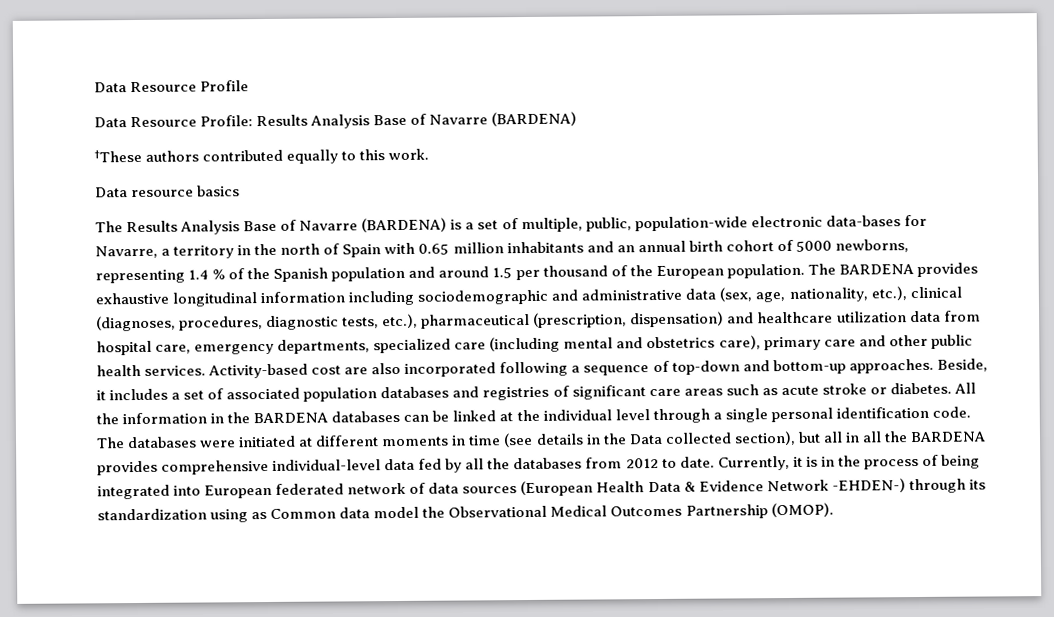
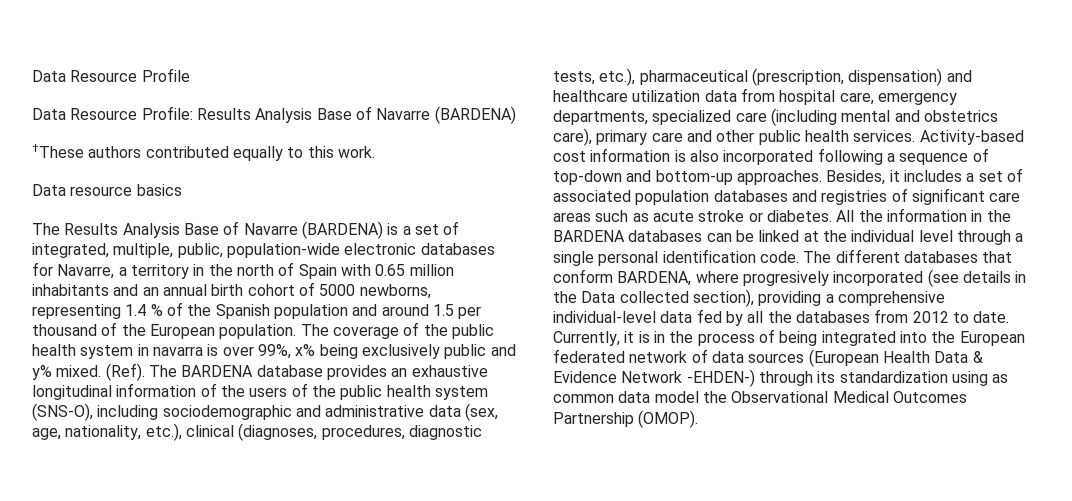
- The Results Analysis Base of Navarre (BARDENA) is a set of multiple, public, population-wide electronic data-bases for Navarre, a territory in the north of Spain with 0.65 million inhabitants and an annual birth cohort of 5000 newborns, representing 1.4 % of the Spanish population and around 1.5 per thousand of the European population.
+ The Results Analysis Base of Navarre (BARDENA) is a set of integrated, multiple, public, population-wide electronic databases for Navarre, a territory in the north of Spain with 0.65 million inhabitants and an annual birth cohort of 5000 newborns, representing 1.4 % of the Spanish population and around 1.5 per thousand of the European population.
- The BARDENA provides exhaustive longitudinal information including sociodemographic and administrative data (sex, age, nationality, etc.), clinical (diagnoses, procedures, diagnostic tests, etc.), pharmaceutical (prescription, dispensation) and healthcare utilization data from hospital care, emergency departments, specialized care (including mental and obstetrics care), primary care and other public health services.
+ The coverage of the public health system in navarra is over 99%, x% being exclusively public and y% mixed. (Ref). The BARDENA database provides an exhaustive longitudinal information of the users of the public health system (SNS-O), including sociodemographic and administrative data (sex, age, nationality, etc.), clinical (diagnoses, procedures, diagnostic tests, etc.), pharmaceutical (prescription, dispensation) and healthcare utilization data from hospital care, emergency departments, specialized care (including mental and obstetrics care), primary care and other public health services.
- Activity-based cost are also incorporated following a sequence of top-down and bottom-up approaches.
+ Activity-based cost information is also incorporated following a sequence of top-down and bottom-up approaches.
- Beside, it includes a set of associated population databases and registries of significant care areas such as acute stroke or diabetes.
+ Besides, it includes a set of associated population databases and registries of significant care areas such as acute stroke or diabetes.
- The databases were initiated at different moments in time (see details in the Data collected section), but all in all the BARDENA provides comprehensive individual-level data fed by all the databases from 2012 to date.
+ The different databases that conform BARDENA, where progresively incorporated (see details in the Data collected section), providing a comprehensive individual-level data fed by all the databases from 2012 to date.
- Currently, it is in the process of being integrated into European federated network of data sources (European Health Data & Evidence Network -EHDEN-) through its standardization using as Common data model the Observational Medical Outcomes Partnership (OMOP).
+ Currently, it is in the process of being integrated into the European federated network of data sources (European Health Data & Evidence Network -EHDEN-) through its standardization using as common data model the Observational Medical Outcomes Partnership (OMOP).

